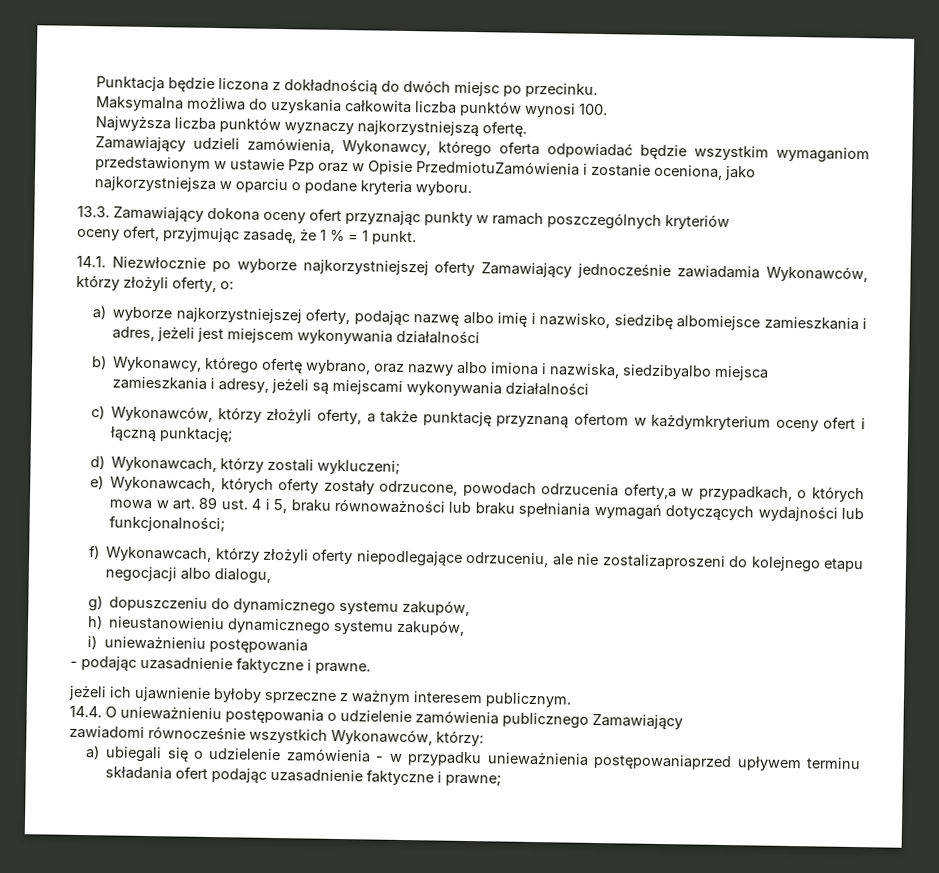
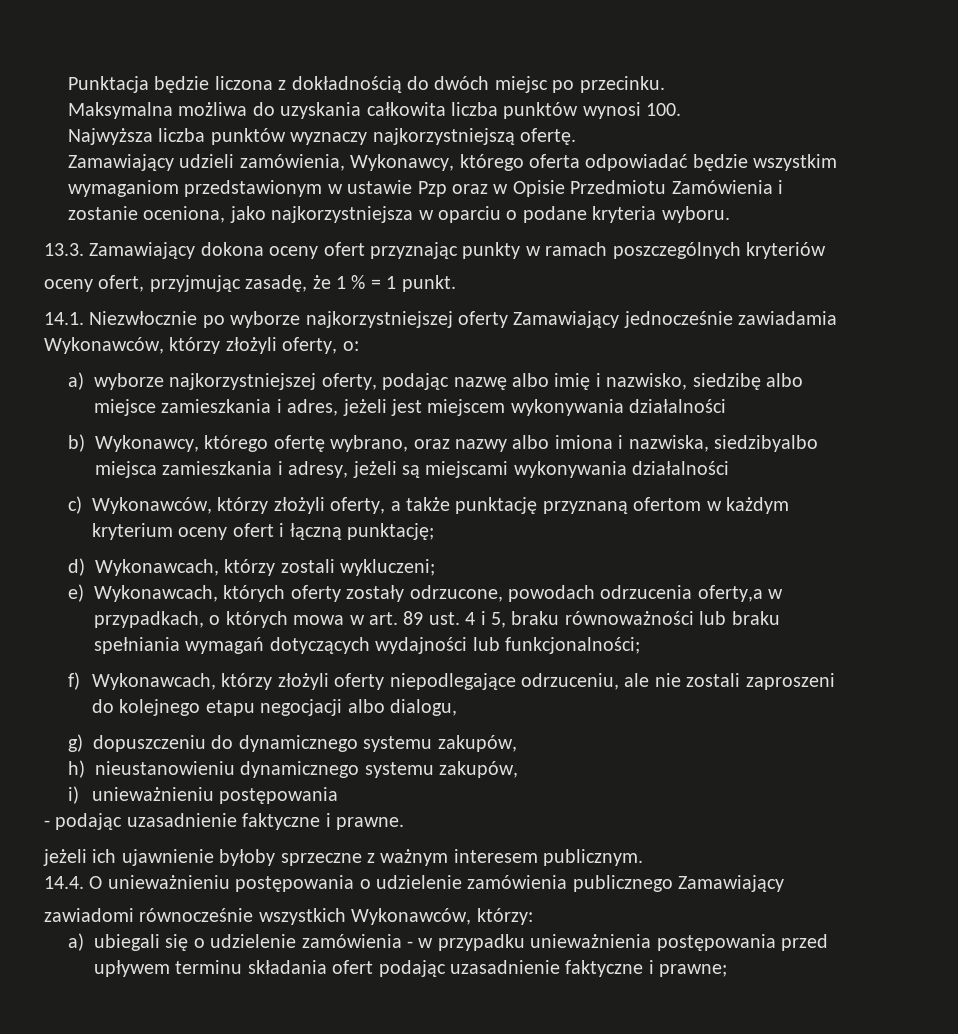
- Zamawiający udzieli zamówienia, Wykonawcy, którego oferta odpowiadać będzie wszystkim wymaganiom przedstawionym w ustawie Pzp oraz w Opisie PrzedmiotuZamówienia i zostanie oceniona, jako najkorzystniejsza w oparciu o podane kryteria wyboru.
+ Zamawiający udzieli zamówienia, Wykonawcy, którego oferta odpowiadać będzie wszystkim wymaganiom przedstawionym w ustawie Pzp oraz w Opisie Przedmiotu Zamówienia i zostanie oceniona, jako najkorzystniejsza w oparciu o podane kryteria wyboru.
- a) wyborze najkorzystniejszej oferty, podając nazwę albo imię i nazwisko, siedzibę albomiejsce zamieszkania i adres, jeżeli jest miejscem wykonywania działalności
+ a) wyborze najkorzystniejszej oferty, podając nazwę albo imię i nazwisko, siedzibę albo miejsce zamieszkania i adres, jeżeli jest miejscem wykonywania działalności
- c) Wykonawców, którzy złożyli oferty, a także punktację przyznaną ofertom w każdymkryterium oceny ofert i łączną punktację;
+ c) Wykonawców, którzy złożyli oferty, a także punktację przyznaną ofertom w każdym kryterium oceny ofert i łączną punktację;
- f) Wykonawcach, którzy złożyli oferty niepodlegające odrzuceniu, ale nie zostalizaproszeni do kolejnego etapu negocjacji albo dialogu,
+ f) Wykonawcach, którzy złożyli oferty niepodlegające odrzuceniu, ale nie zostali zaproszeni do kolejnego etapu negocjacji albo dialogu,
- a) ubiegali się o udzielenie zamówienia - w przypadku unieważnienia postępowaniaprzed upływem terminu składania ofert podając uzasadnienie faktyczne i prawne;
+ a) ubiegali się o udzielenie zamówienia - w przypadku unieważnienia postępowania przed upływem terminu składania ofert podając uzasadnienie faktyczne i prawne;

